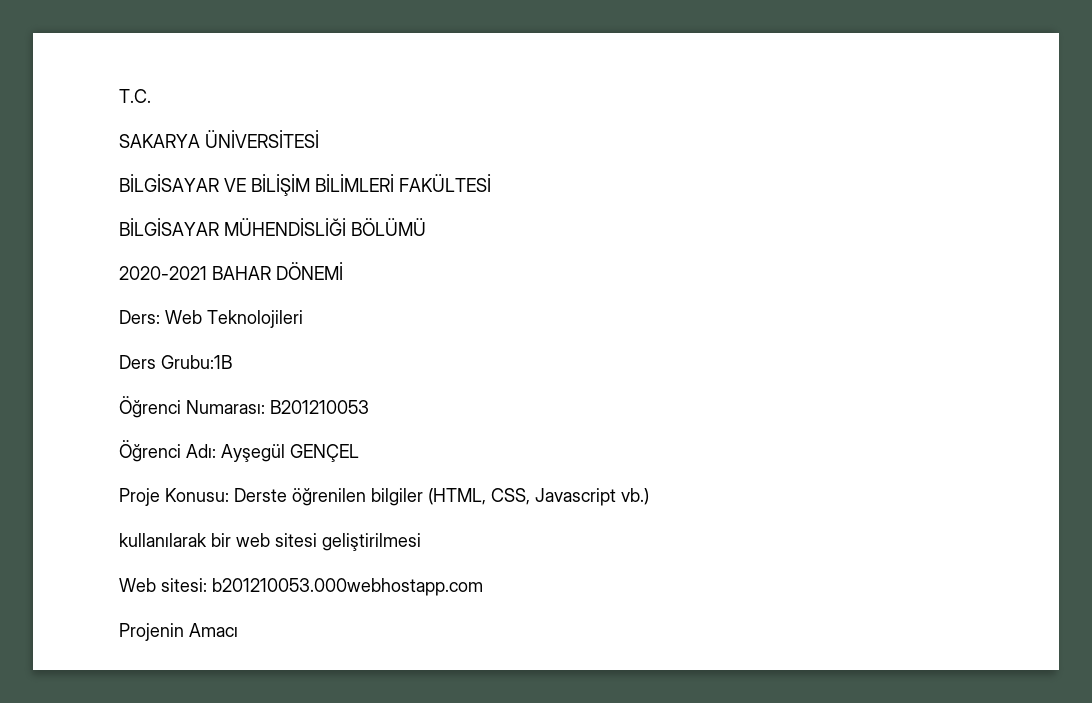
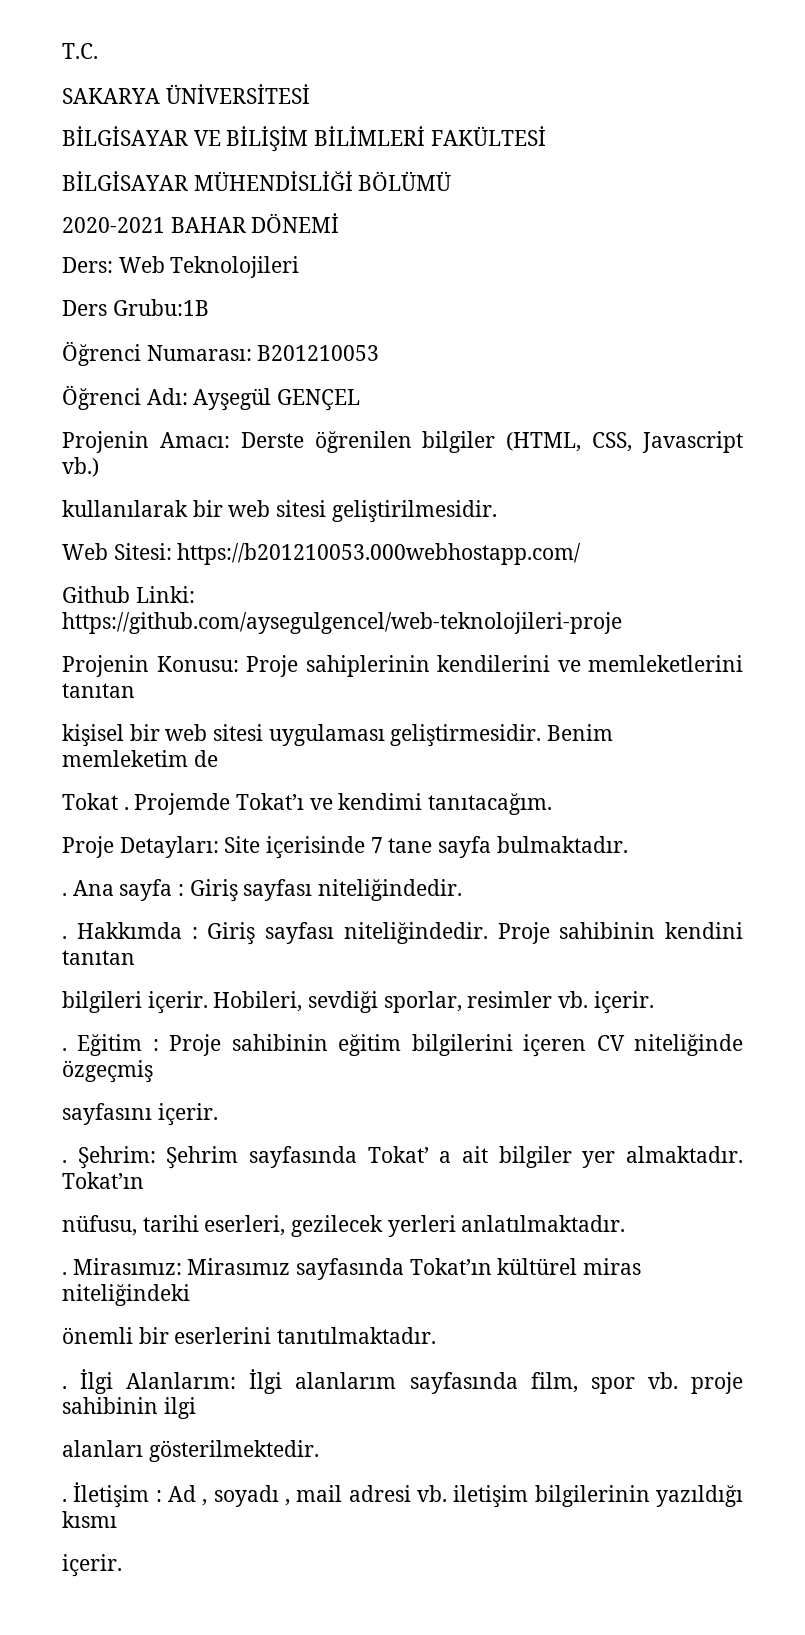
- Proje Konusu: Derste öğrenilen bilgiler (HTML, CSS, Javascript vb.)
+ Projenin Amacı: Derste öğrenilen bilgiler (HTML, CSS, Javascript vb.)
- kullanılarak bir web sitesi geliştirilmesi
- Web sitesi: b201210053.000webhostapp.com
- Projenin Amacı
+ kullanılarak bir web sitesi geliştirilmesidir.
+ Web Sitesi: https://b201210053.000webhostapp.com/
+ Github Linki: https://github.com/aysegulgencel/web-teknolojileri-proje
+ Projenin Konusu: Proje sahiplerinin kendilerini ve memleketlerini tanıtan
+ kişisel bir web sitesi uygulaması geliştirmesidir. Benim memleketim de
+ Tokat . Projemde Tokat’ı ve kendimi tanıtacağım.
+ Proje Detayları: Site içerisinde 7 tane sayfa bulmaktadır.
+ . Ana sayfa : Giriş sayfası niteliğindedir.
+ . Hakkımda : Giriş sayfası niteliğindedir. Proje sahibinin kendini tanıtan
+ bilgileri içerir. Hobileri, sevdiği sporlar, resimler vb. içerir.
+ . Eğitim : Proje sahibinin eğitim bilgilerini içeren CV niteliğinde özgeçmiş
+ sayfasını içerir.
+ . Şehrim: Şehrim sayfasında Tokat’ a ait bilgiler yer almaktadır. Tokat’ın
+ nüfusu, tarihi eserleri, gezilecek yerleri anlatılmaktadır.
+ . Mirasımız: Mirasımız sayfasında Tokat’ın kültürel miras niteliğindeki
+ önemli bir eserlerini tanıtılmaktadır.
+ . İlgi Alanlarım: İlgi alanlarım sayfasında film, spor vb. proje sahibinin ilgi
+ alanları gösterilmektedir.
+ . İletişim : Ad , soyadı , mail adresi vb. iletişim bilgilerinin yazıldığı kısmı
+ içerir.

